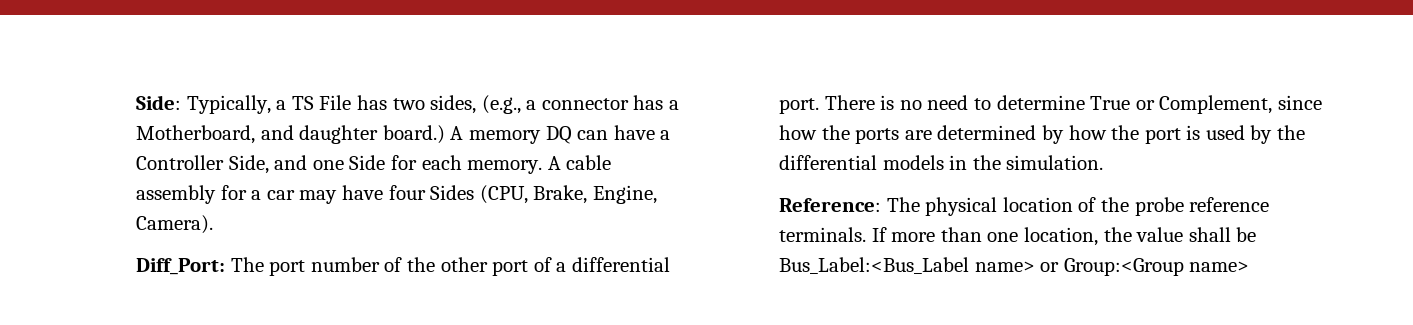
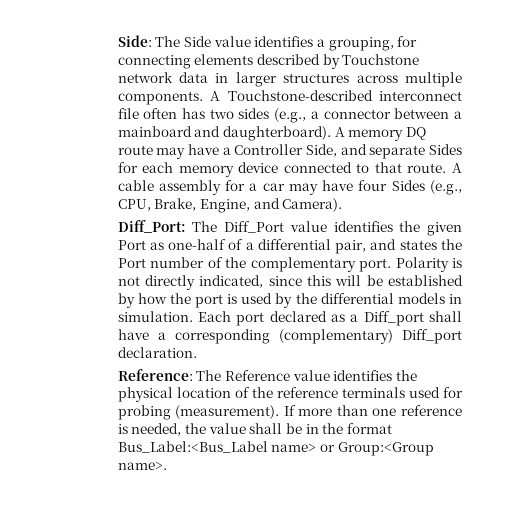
- Side: Typically, a TS File has two sides, (e.g., a connector has a Motherboard, and daughter board.)
+ Side: The Side value identifies a grouping, for connecting elements described by Touchstone network data in larger structures across multiple components. A Touchstone-described interconnect file often has two sides (e.g., a connector between a mainboard and daughterboard).
- A memory DQ can have a Controller Side, and one Side for each memory.
+ A memory DQ route may have a Controller Side, and separate Sides for each memory device connected to that route.
- A cable assembly for a car may have four Sides (CPU, Brake, Engine, Camera).
+ A cable assembly for a car may have four Sides (e.g., CPU, Brake, Engine, and Camera).
- Diff_Port: The port number of the other port of a differential port. There is no need to determine True or Complement, since how the ports are determined by how the port is used by the differential models in the simulation.
- Reference: The physical location of the probe reference terminals.
+ Diff_Port: The Diff_Port value identifies the given Port as one-half of a differential pair, and states the Port number of the complementary port. Polarity is not directly indicated, since this will be established by how the port is used by the differential models in simulation. Each port declared as a Diff_port shall have a corresponding (complementary) Diff_port declaration.
+ Reference: The Reference value identifies the physical location of the reference terminals used for probing (measurement).
- If more than one location, the value shall be Bus_Label:<Bus_Label name> or Group:<Group name>
+ If more than one reference is needed, the value shall be in the format Bus_Label:<Bus_Label name> or Group:<Group name>.

